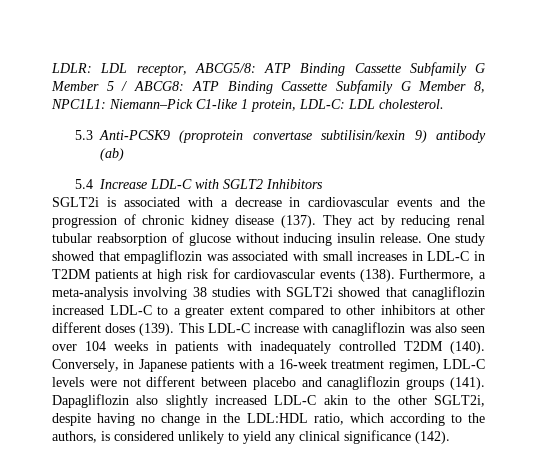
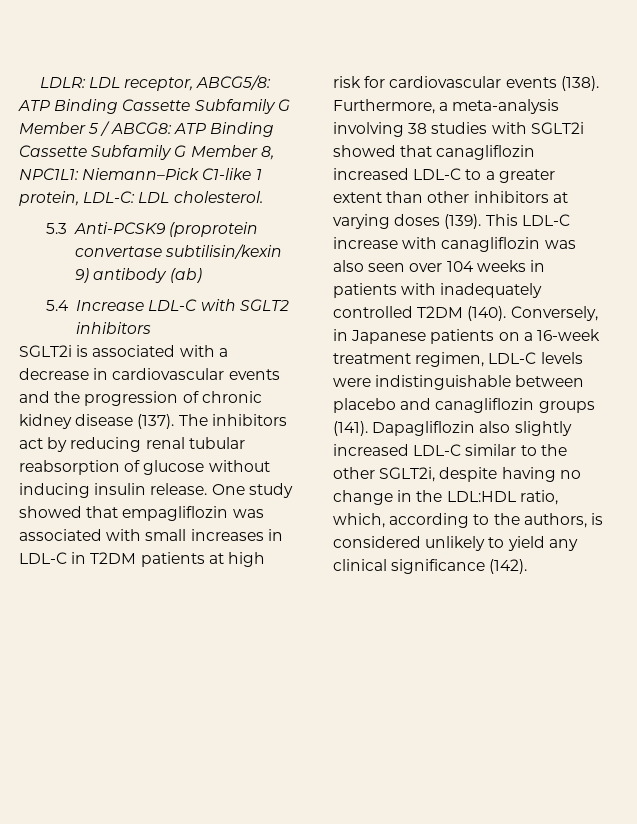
- 5.4 Increase LDL-C with SGLT2 Inhibitors
+ 5.4 Increase LDL-C with SGLT2 inhibitors
- They act by reducing renal tubular reabsorption of glucose without inducing insulin release.
+ The inhibitors act by reducing renal tubular reabsorption of glucose without inducing insulin release.
- Furthermore, a meta-analysis involving 38 studies with SGLT2i showed that canagliflozin increased LDL-C to a greater extent compared to other inhibitors at other different doses (139).
+ Furthermore, a meta-analysis involving 38 studies with SGLT2i showed that canagliflozin increased LDL-C to a greater extent than other inhibitors at varying doses (139).
- Conversely, in Japanese patients with a 16-week treatment regimen, LDL-C levels were not different between placebo and canagliflozin groups (141).
+ Conversely, in Japanese patients on a 16-week treatment regimen, LDL-C levels were indistinguishable between placebo and canagliflozin groups (141).
- Dapagliflozin also slightly increased LDL-C akin to the other SGLT2i, despite having no change in the LDL:HDL ratio, which according to the authors, is considered unlikely to yield any clinical significance (142).
+ Dapagliflozin also slightly increased LDL-C similar to the other SGLT2i, despite having no change in the LDL:HDL ratio, which, according to the authors, is considered unlikely to yield any clinical significance (142).

